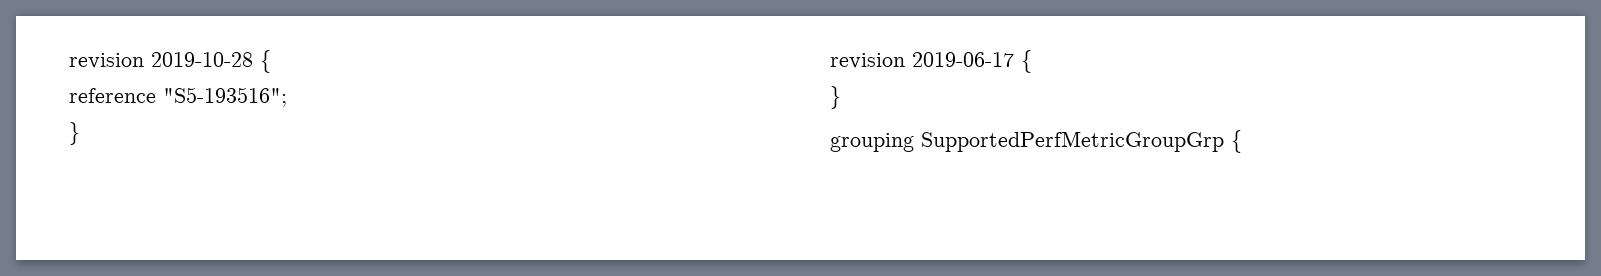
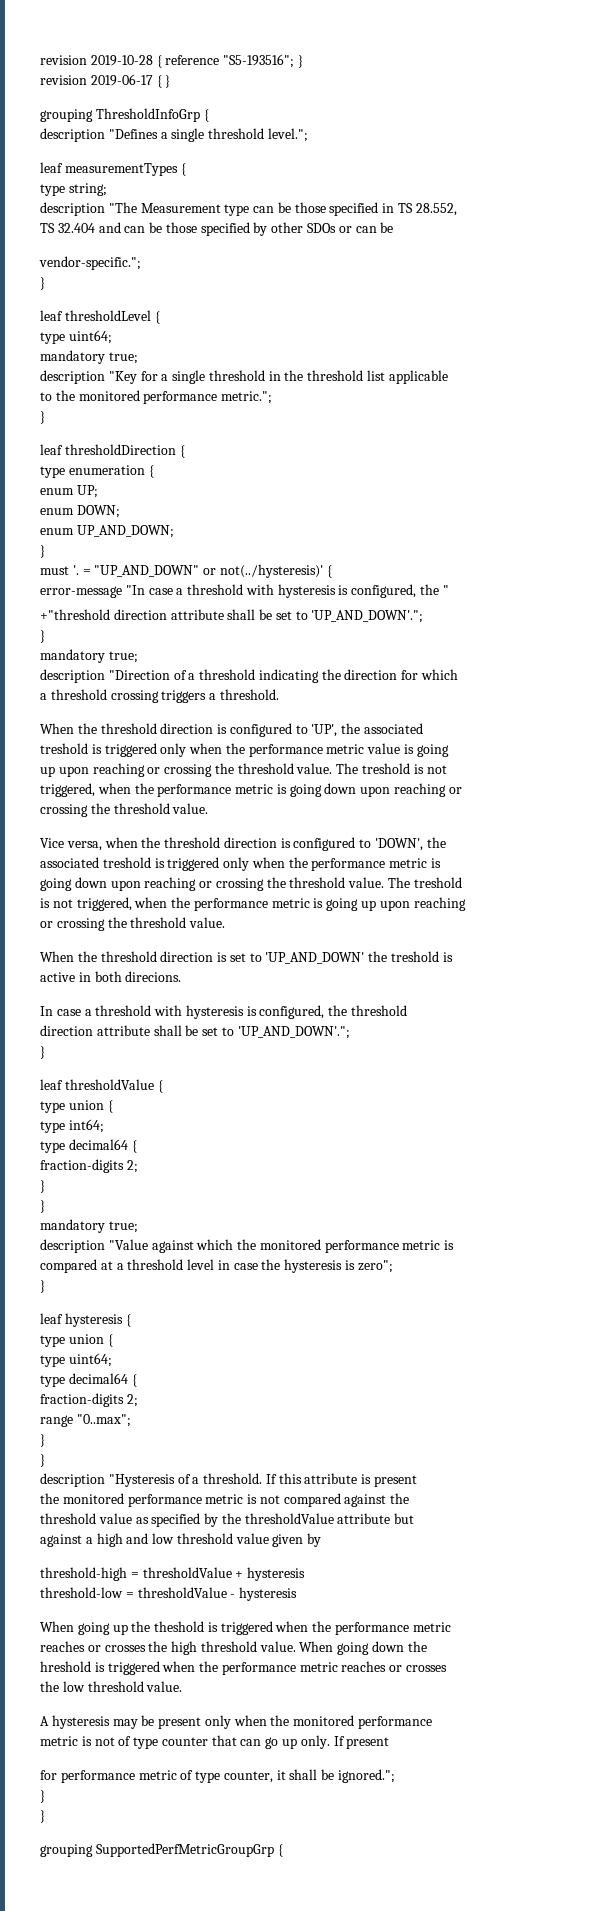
- revision 2019-10-28 {
- reference "S5-193516";
- }
+ revision 2019-10-28 { reference "S5-193516"; }
- revision 2019-06-17 {
+ revision 2019-06-17 { }
+ grouping ThresholdInfoGrp {
+ description "Defines a single threshold level.";
+ leaf measurementTypes {
+ type string;
+ description "The Measurement type can be those specified in TS 28.552,
+ TS 32.404 and can be those specified by other SDOs or can be
+ vendor-specific.";
+ }
+ leaf thresholdLevel {
+ type uint64;
+ mandatory true;
+ description "Key for a single threshold in the threshold list applicable
+ to the monitored performance metric.";
+ }
+ leaf thresholdDirection {
+ type enumeration {
+ enum UP;
+ enum DOWN;
+ enum UP_AND_DOWN;
+ }
+ must '. = "UP_AND_DOWN" or not(../hysteresis)' {
+ error-message "In case a threshold with hysteresis is configured, the "
+ +"threshold direction attribute shall be set to 'UP_AND_DOWN'.";
+ }
+ mandatory true;
+ description "Direction of a threshold indicating the direction for which
+ a threshold crossing triggers a threshold.
+ When the threshold direction is configured to 'UP', the associated
+ treshold is triggered only when the performance metric value is going
+ up upon reaching or crossing the threshold value. The treshold is not
+ triggered, when the performance metric is going down upon reaching or
+ crossing the threshold value.
+ Vice versa, when the threshold direction is configured to 'DOWN', the
+ associated treshold is triggered only when the performance metric is
+ going down upon reaching or crossing the threshold value. The treshold
+ is not triggered, when the performance metric is going up upon reaching
+ or crossing the threshold value.
+ When the threshold direction is set to 'UP_AND_DOWN' the treshold is
+ active in both direcions.
+ In case a threshold with hysteresis is configured, the threshold
+ direction attribute shall be set to 'UP_AND_DOWN'.";
+ }
+ leaf thresholdValue {
+ type union {
+ type int64;
+ type decimal64 {
+ fraction-digits 2;
+ }
+ }
+ mandatory true;
+ description "Value against which the monitored performance metric is
+ compared at a threshold level in case the hysteresis is zero";
+ }
+ leaf hysteresis {
+ type union {
+ type uint64;
+ type decimal64 {
+ fraction-digits 2;
+ range "0..max";
+ }
+ }
+ description "Hysteresis of a threshold. If this attribute is present
+ the monitored performance metric is not compared against the
+ threshold value as specified by the thresholdValue attribute but
+ against a high and low threshold value given by
+ threshold-high = thresholdValue + hysteresis
+ threshold-low = thresholdValue - hysteresis
+ When going up the theshold is triggered when the performance metric
+ reaches or crosses the high threshold value. When going down the
+ hreshold is triggered when the performance metric reaches or crosses
+ the low threshold value.
+ A hysteresis may be present only when the monitored performance
+ metric is not of type counter that can go up only. If present
+ for performance metric of type counter, it shall be ignored.";
+ }

